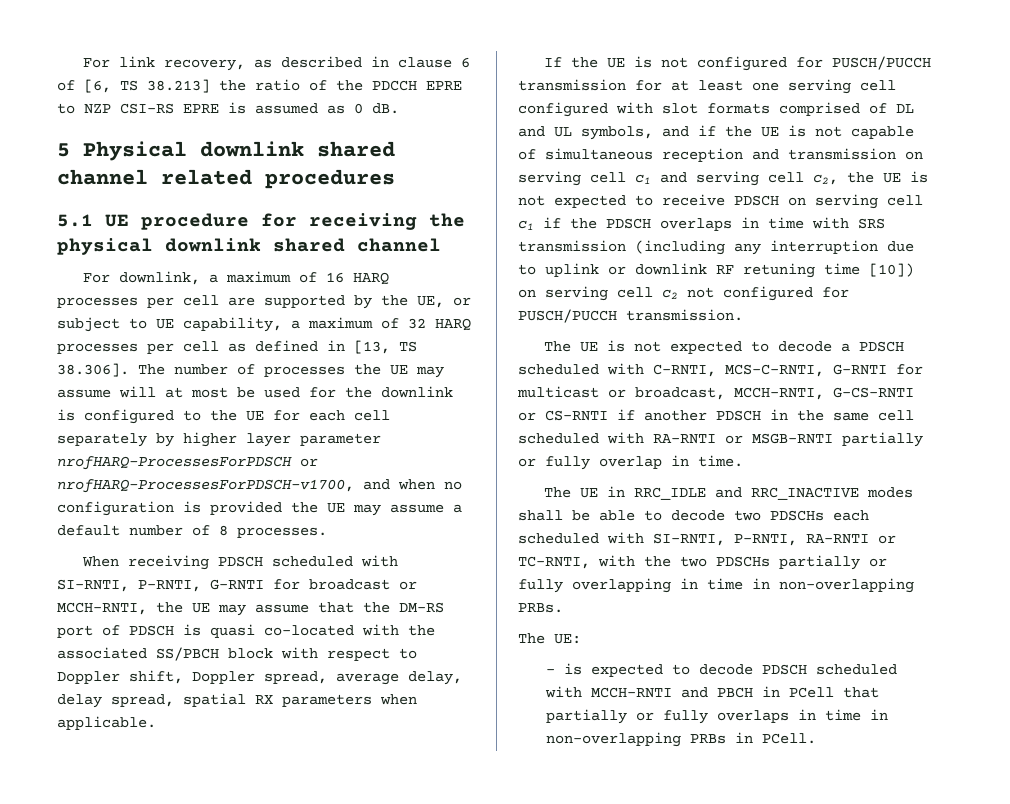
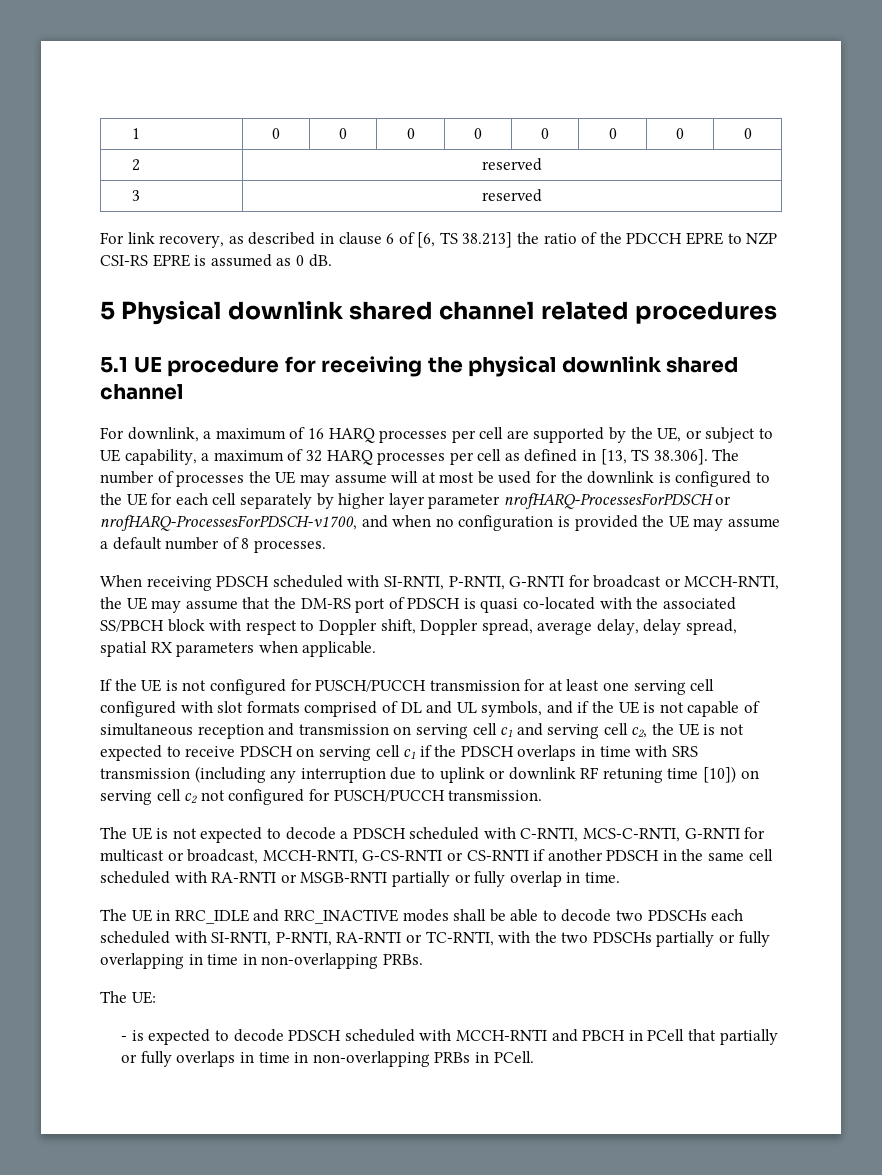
+ 1 | 0 | 0 | 0 | 0 | 0 | 0 | 0 | 0
+ 2 | reserved
+ 3 | reserved

